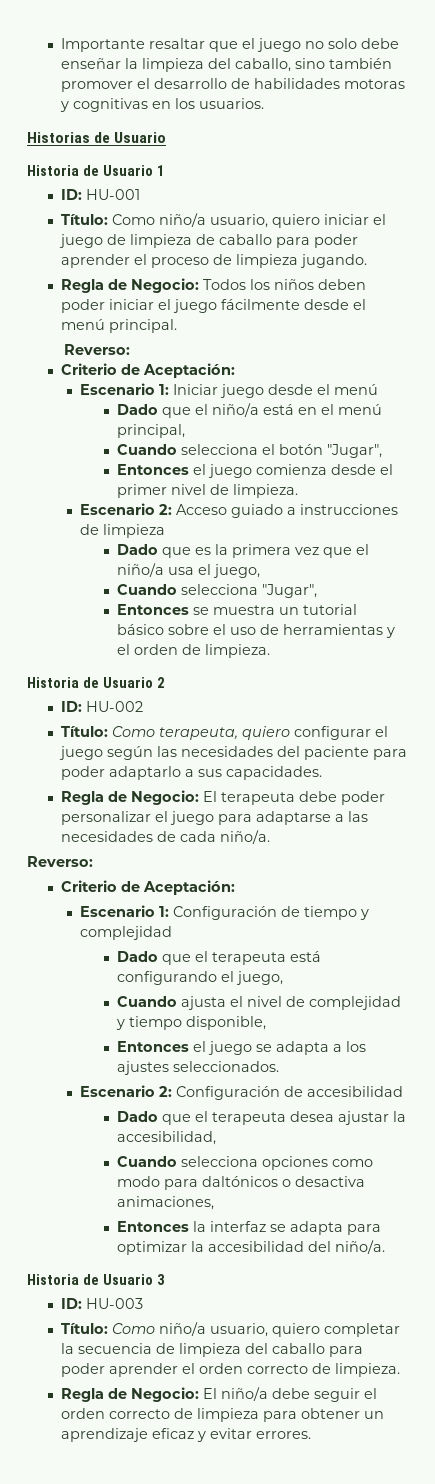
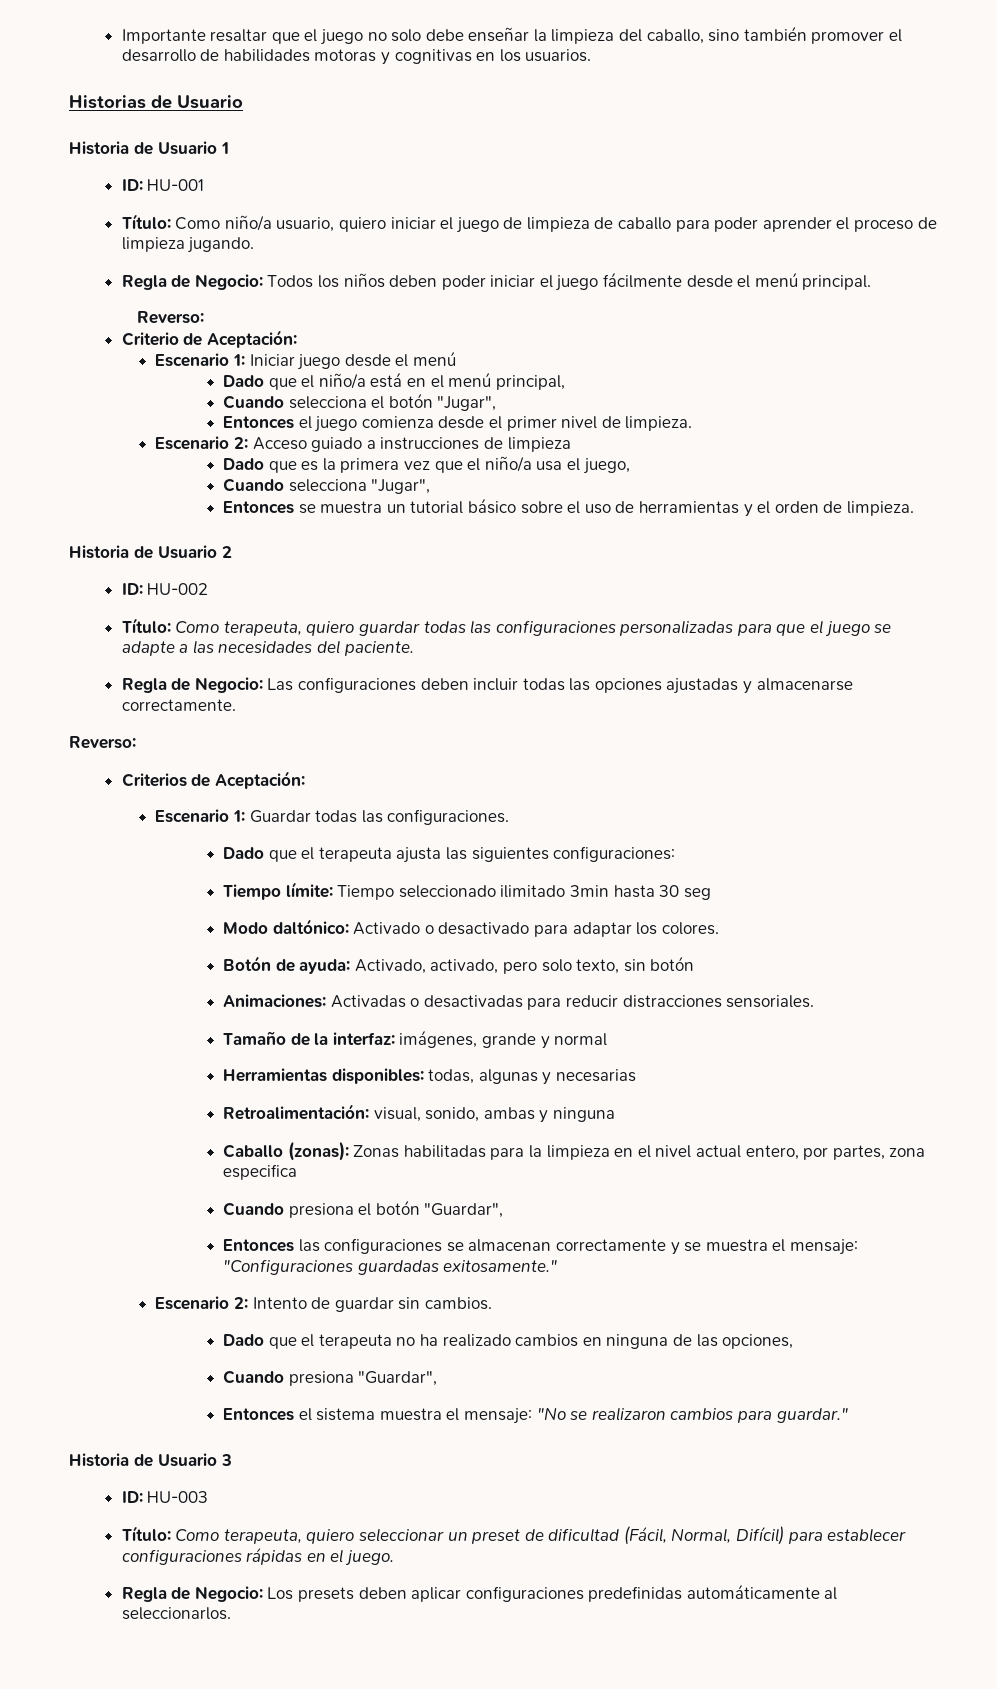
- Título: Como terapeuta, quiero configurar el juego según las necesidades del paciente para poder adaptarlo a sus capacidades.
- Regla de Negocio: El terapeuta debe poder personalizar el juego para adaptarse a las necesidades de cada niño/a.
+ Título: Como terapeuta, quiero guardar todas las configuraciones personalizadas para que el juego se adapte a las necesidades del paciente.
+ Regla de Negocio: Las configuraciones deben incluir todas las opciones ajustadas y almacenarse correctamente.
  Reverso:
- Criterio de Aceptación:
- Escenario 1: Configuración de tiempo y complejidad
- Dado que el terapeuta está configurando el juego,
- Cuando ajusta el nivel de complejidad y tiempo disponible,
- Entonces el juego se adapta a los ajustes seleccionados.
- Escenario 2: Configuración de accesibilidad
- Dado que el terapeuta desea ajustar la accesibilidad,
- Cuando selecciona opciones como modo para daltónicos o desactiva animaciones,
- Entonces la interfaz se adapta para optimizar la accesibilidad del niño/a.
+ Criterios de Aceptación:
+ Escenario 1: Guardar todas las configuraciones.
+ Dado que el terapeuta ajusta las siguientes configuraciones:
+ Tiempo límite: Tiempo seleccionado ilimitado 3min hasta 30 seg
+ Modo daltónico: Activado o desactivado para adaptar los colores.
+ Botón de ayuda: Activado, activado, pero solo texto, sin botón
+ Animaciones: Activadas o desactivadas para reducir distracciones sensoriales.
+ Tamaño de la interfaz: imágenes, grande y normal
+ Herramientas disponibles: todas, algunas y necesarias
+ Retroalimentación: visual, sonido, ambas y ninguna
+ Caballo (zonas): Zonas habilitadas para la limpieza en el nivel actual entero, por partes, zona especifica
+ Cuando presiona el botón "Guardar",
+ Entonces las configuraciones se almacenan correctamente y se muestra el mensaje: "Configuraciones guardadas exitosamente."
+ Escenario 2: Intento de guardar sin cambios.
+ Dado que el terapeuta no ha realizado cambios en ninguna de las opciones,
+ Cuando presiona "Guardar",
+ Entonces el sistema muestra el mensaje: "No se realizaron cambios para guardar."
- Título: Como niño/a usuario, quiero completar la secuencia de limpieza del caballo para poder aprender el orden correcto de limpieza.
- Regla de Negocio: El niño/a debe seguir el orden correcto de limpieza para obtener un aprendizaje eficaz y evitar errores.
+ Título: Como terapeuta, quiero seleccionar un preset de dificultad (Fácil, Normal, Difícil) para establecer configuraciones rápidas en el juego.
+ Regla de Negocio: Los presets deben aplicar configuraciones predefinidas automáticamente al seleccionarlos.

